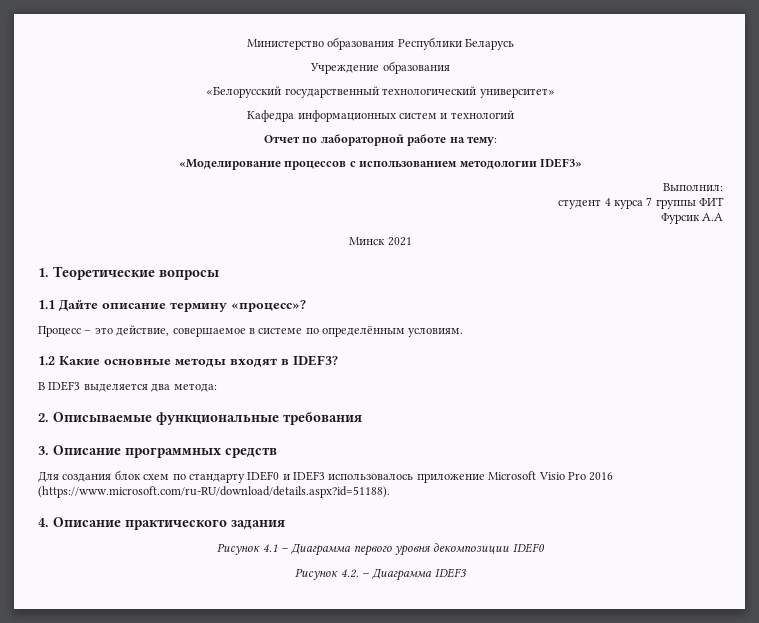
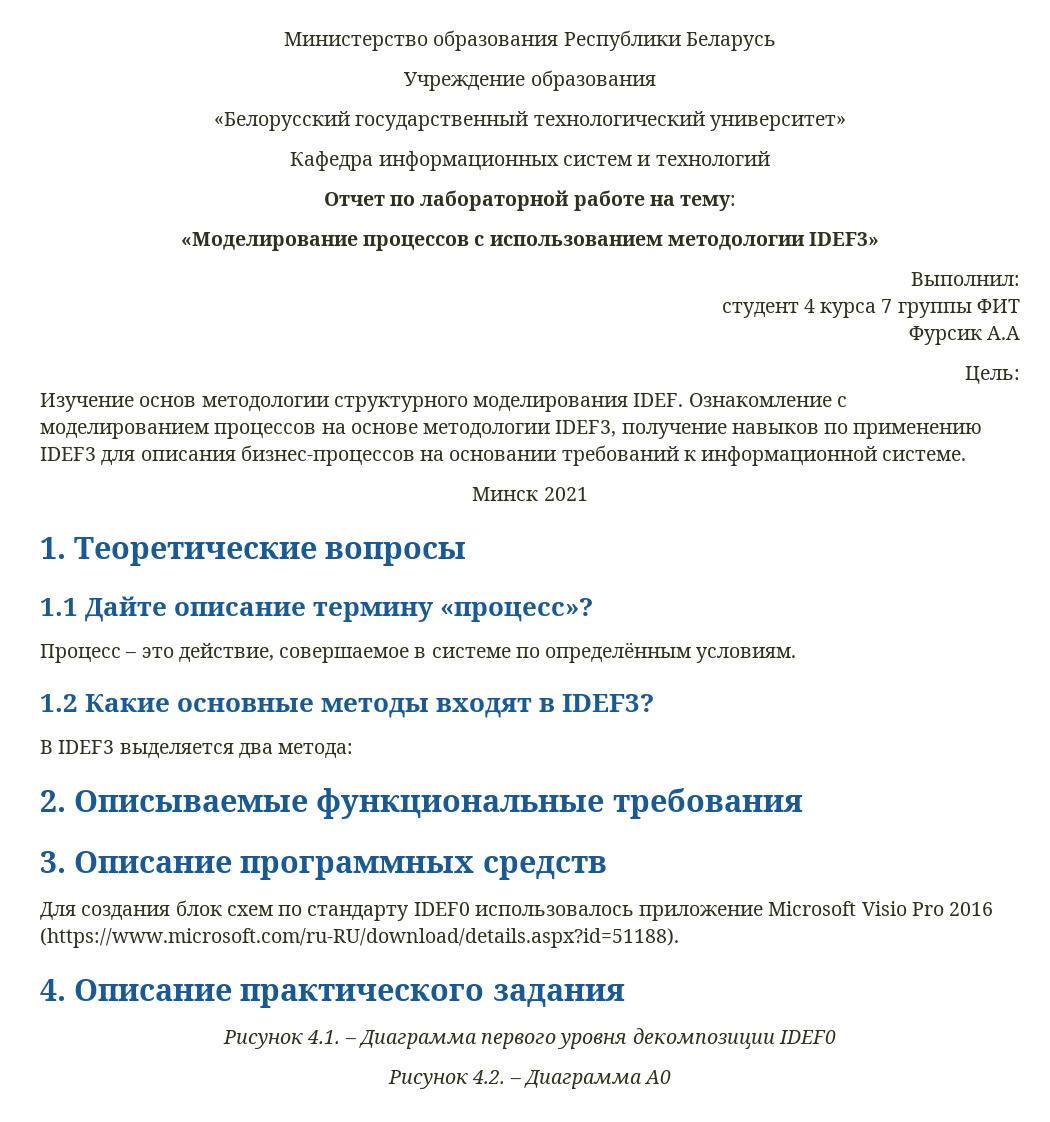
+ Цель:
+ Изучение основ методологии структурного моделирования IDEF. Ознакомление с моделированием процессов на основе методологии IDEF3, получение навыков по применению IDEF3 для описания бизнес-процессов на основании требований к информационной системе.
- Для создания блок схем по стандарту IDEF0 и IDEF3 использовалось приложение Microsoft Visio Pro 2016 (https://www.microsoft.com/ru-RU/download/details.aspx?id=51188).
+ Для создания блок схем по стандарту IDEF0 использовалось приложение Microsoft Visio Pro 2016 (https://www.microsoft.com/ru-RU/download/details.aspx?id=51188).
- Рисунок 4.1 – Диаграмма первого уровня декомпозиции IDEF0
+ Рисунок 4.1. – Диаграмма первого уровня декомпозиции IDEF0
- Рисунок 4.2. – Диаграмма IDEF3
+ Рисунок 4.2. – Диаграмма A0

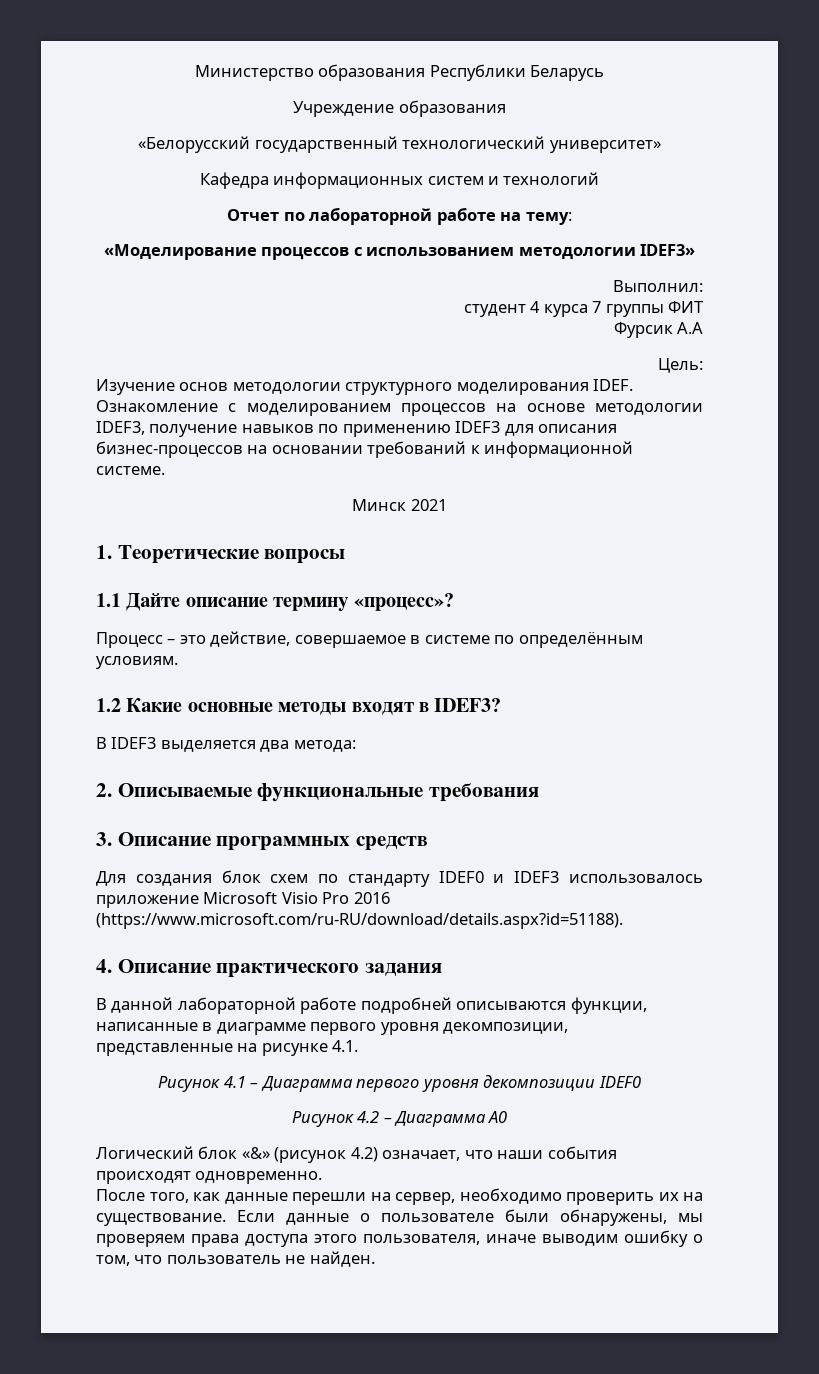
- Для создания блок схем по стандарту IDEF0 использовалось приложение Microsoft Visio Pro 2016 (https://www.microsoft.com/ru-RU/download/details.aspx?id=51188).
+ Для создания блок схем по стандарту IDEF0 и IDEF3 использовалось приложение Microsoft Visio Pro 2016 (https://www.microsoft.com/ru-RU/download/details.aspx?id=51188).
- Рисунок 4.1. – Диаграмма первого уровня декомпозиции IDEF0
+ В данной лабораторной работе подробней описываются функции, написанные в диаграмме первого уровня декомпозиции, представленные на рисунке 4.1.
+ Рисунок 4.1 – Диаграмма первого уровня декомпозиции IDEF0
- Рисунок 4.2. – Диаграмма A0
+ Рисунок 4.2 – Диаграмма A0
+ Логический блок «&» (рисунок 4.2) означает, что наши события происходят одновременно.
+ После того, как данные перешли на сервер, необходимо проверить их на существование. Если данные о пользователе были обнаружены, мы проверяем права доступа этого пользователя, иначе выводим ошибку о том, что пользователь не найден.

